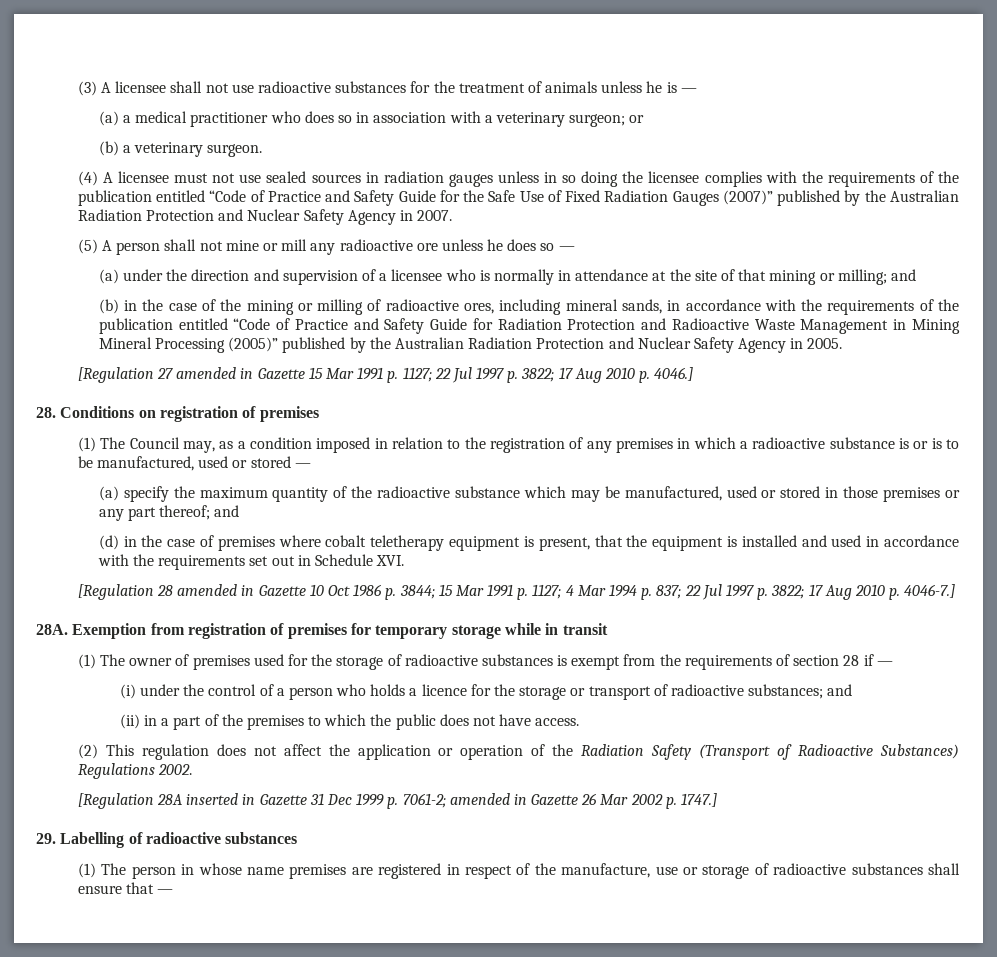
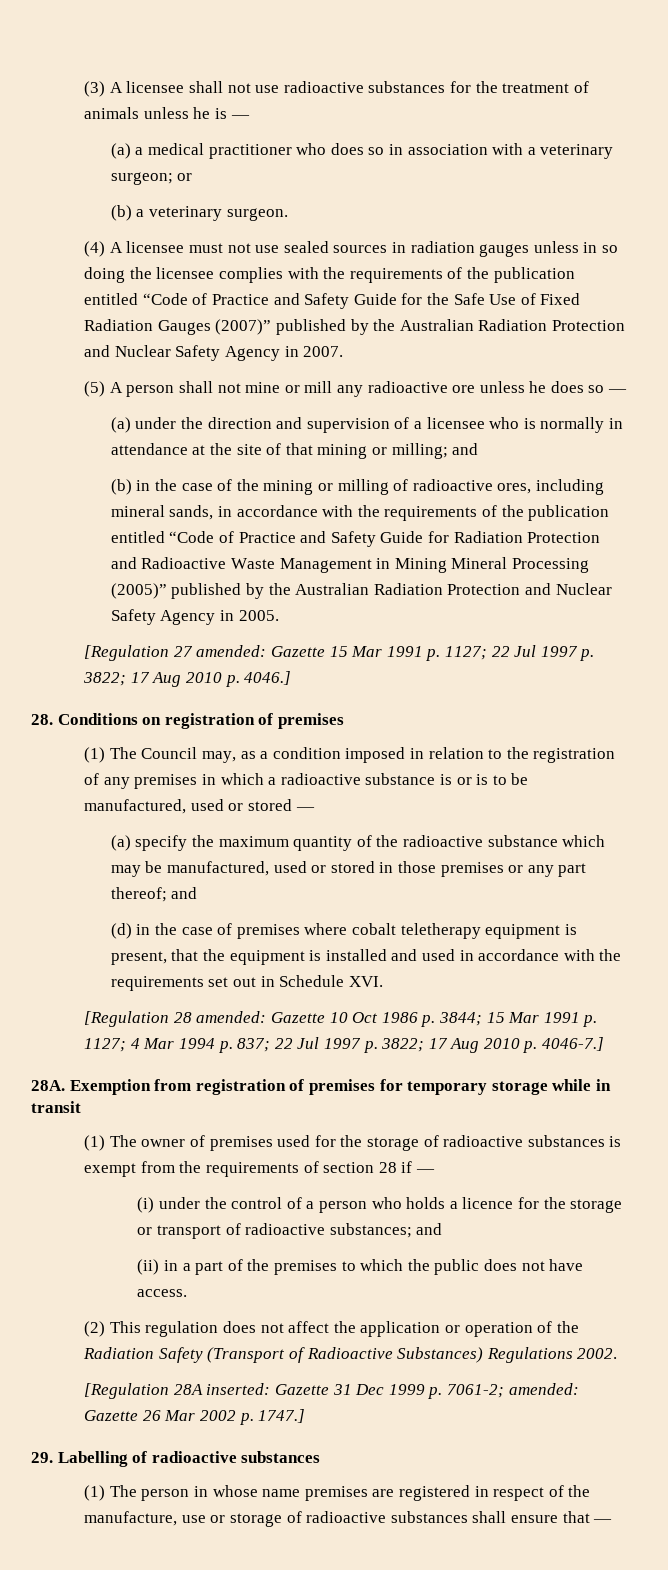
- [Regulation 27 amended in Gazette 15 Mar 1991 p. 1127; 22 Jul 1997 p. 3822; 17 Aug 2010 p. 4046.]
+ [Regulation 27 amended: Gazette 15 Mar 1991 p. 1127; 22 Jul 1997 p. 3822; 17 Aug 2010 p. 4046.]
- [Regulation 28 amended in Gazette 10 Oct 1986 p. 3844; 15 Mar 1991 p. 1127; 4 Mar 1994 p. 837; 22 Jul 1997 p. 3822; 17 Aug 2010 p. 4046-7.]
+ [Regulation 28 amended: Gazette 10 Oct 1986 p. 3844; 15 Mar 1991 p. 1127; 4 Mar 1994 p. 837; 22 Jul 1997 p. 3822; 17 Aug 2010 p. 4046-7.]
- [Regulation 28A inserted in Gazette 31 Dec 1999 p. 7061-2; amended in Gazette 26 Mar 2002 p. 1747.]
+ [Regulation 28A inserted: Gazette 31 Dec 1999 p. 7061-2; amended: Gazette 26 Mar 2002 p. 1747.]

